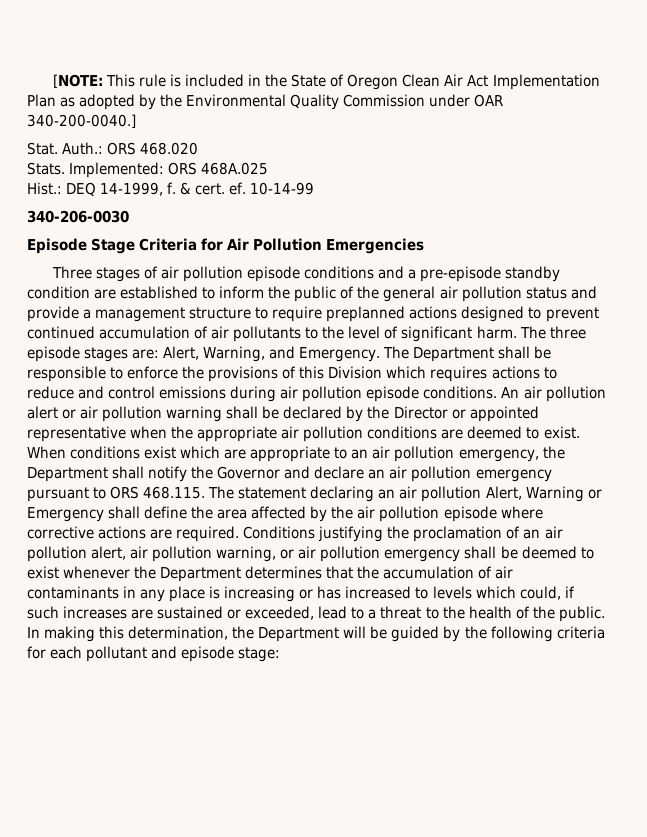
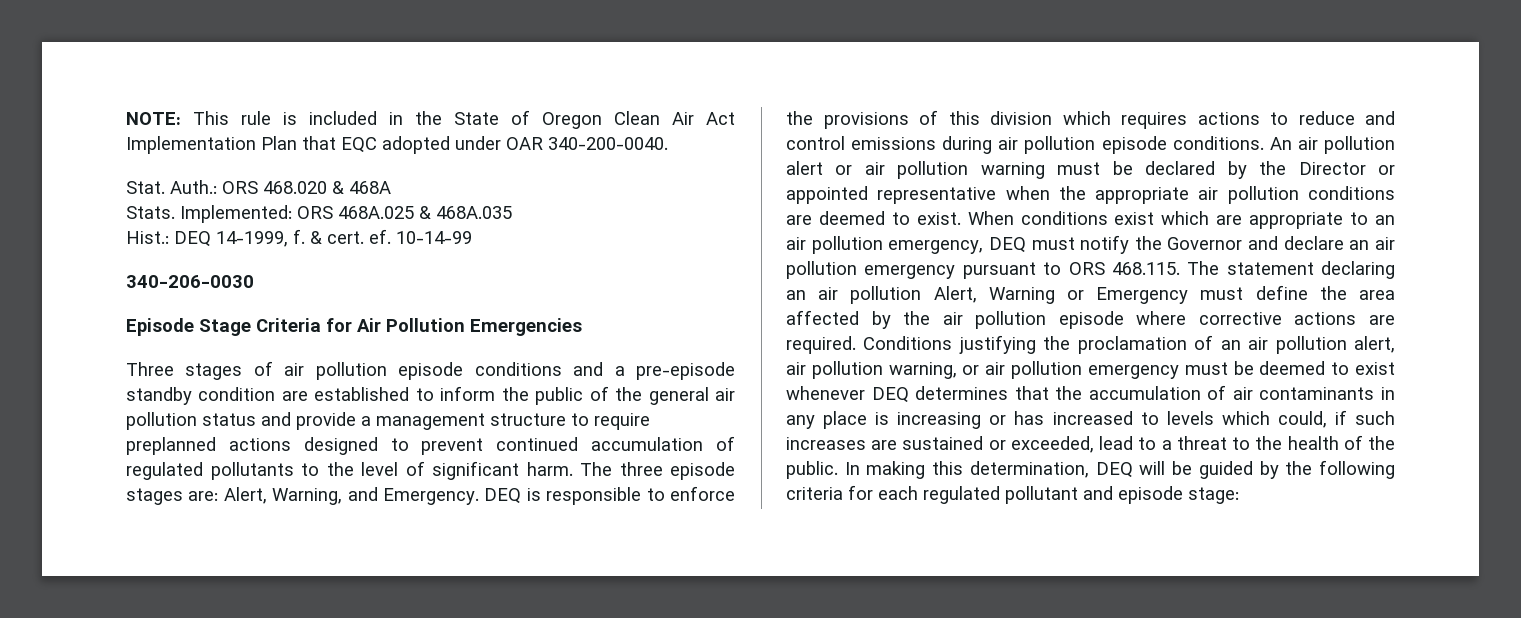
- [NOTE: This rule is included in the State of Oregon Clean Air Act Implementation Plan as adopted by the Environmental Quality Commission under OAR 340-200-0040.]
+ NOTE: This rule is included in the State of Oregon Clean Air Act Implementation Plan that EQC adopted under OAR 340-200-0040.
- Auth.: ORS 468.020
+ Auth.: ORS 468.020 & 468A
- Implemented: ORS 468A.025
+ Implemented: ORS 468A.025 & 468A.035
- Three stages of air pollution episode conditions and a pre-episode standby condition are established to inform the public of the general air pollution status and provide a management structure to require preplanned actions designed to prevent continued accumulation of air pollutants to the level of significant harm.
+ Three stages of air pollution episode conditions and a pre-episode standby condition are established to inform the public of the general air pollution status and provide a management structure to require preplanned actions designed to prevent continued accumulation of regulated pollutants to the level of significant harm.
- The Department shall be responsible to enforce the provisions of this Division which requires actions to reduce and control emissions during air pollution episode conditions.
+ DEQ is responsible to enforce the provisions of this division which requires actions to reduce and control emissions during air pollution episode conditions.
- An air pollution alert or air pollution warning shall be declared by the Director or appointed representative when the appropriate air pollution conditions are deemed to exist.
+ An air pollution alert or air pollution warning must be declared by the Director or appointed representative when the appropriate air pollution conditions are deemed to exist.
- When conditions exist which are appropriate to an air pollution emergency, the Department shall notify the Governor and declare an air pollution emergency pursuant to ORS 468.115. The statement declaring an air pollution Alert, Warning or Emergency shall define the area affected by the air pollution episode where corrective actions are required.
+ When conditions exist which are appropriate to an air pollution emergency, DEQ must notify the Governor and declare an air pollution emergency pursuant to ORS 468.115. The statement declaring an air pollution Alert, Warning or Emergency must define the area affected by the air pollution episode where corrective actions are required.
- Conditions justifying the proclamation of an air pollution alert, air pollution warning, or air pollution emergency shall be deemed to exist whenever the Department determines that the accumulation of air contaminants in any place is increasing or has increased to levels which could, if such increases are sustained or exceeded, lead to a threat to the health of the public.
+ Conditions justifying the proclamation of an air pollution alert, air pollution warning, or air pollution emergency must be deemed to exist whenever DEQ determines that the accumulation of air contaminants in any place is increasing or has increased to levels which could, if such increases are sustained or exceeded, lead to a threat to the health of the public.
- In making this determination, the Department will be guided by the following criteria for each pollutant and episode stage:
+ In making this determination, DEQ will be guided by the following criteria for each regulated pollutant and episode stage:

